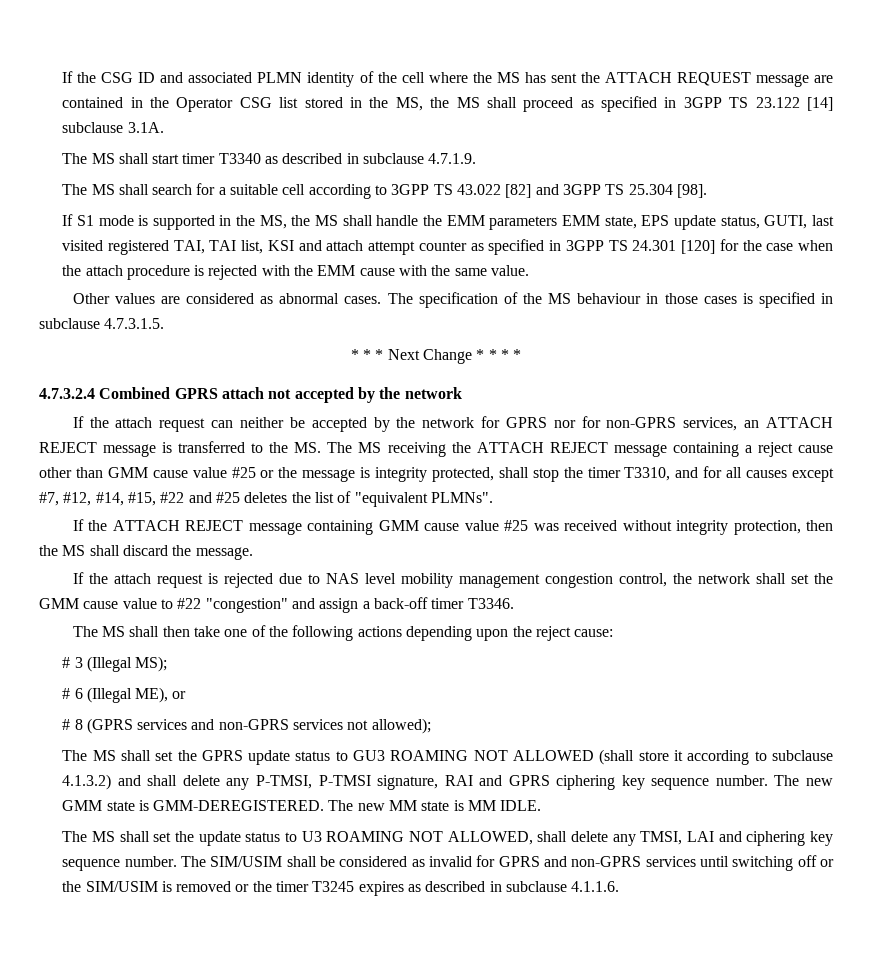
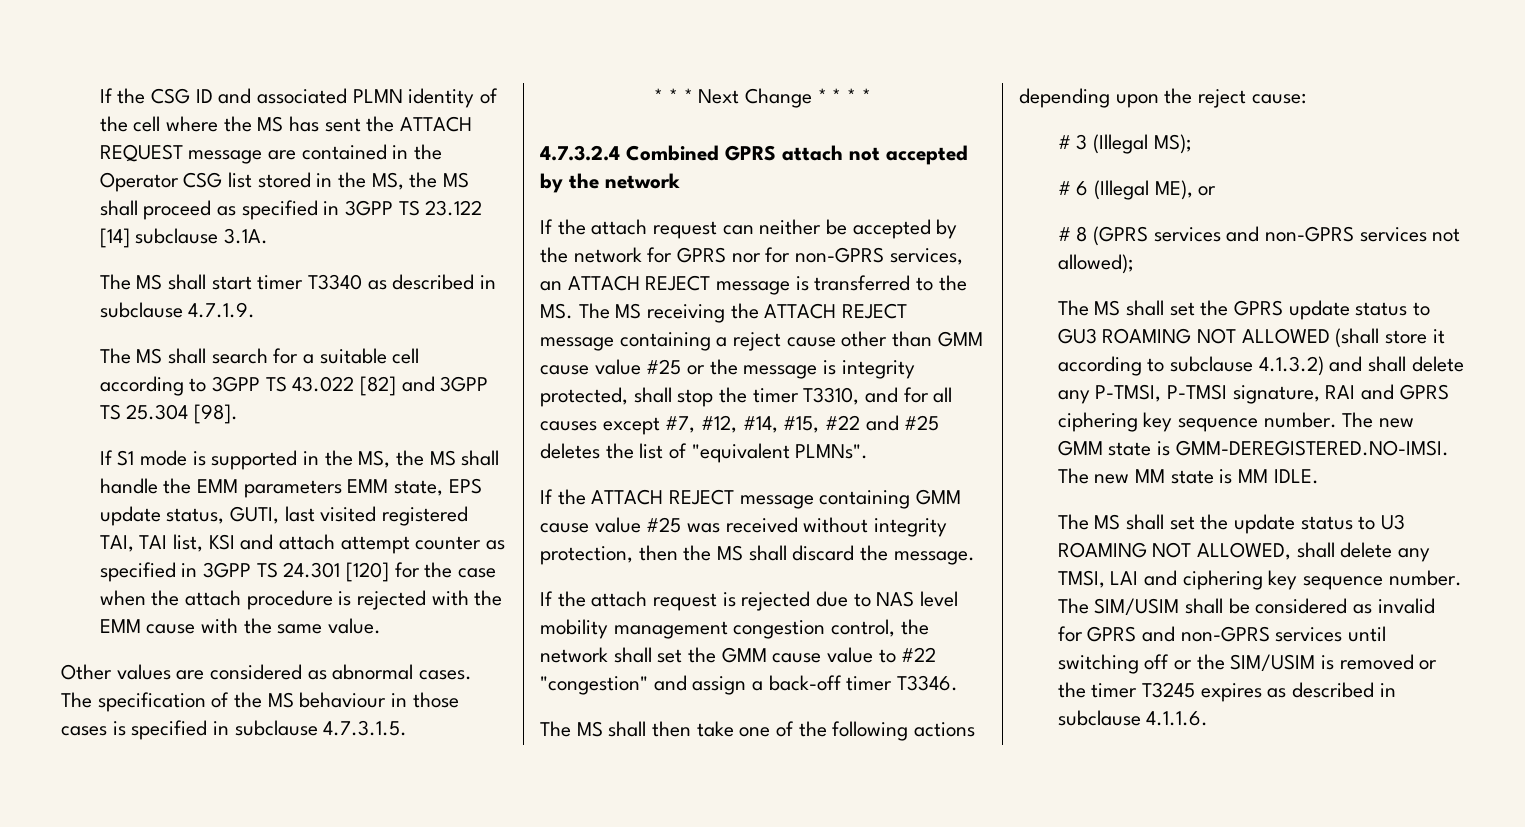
- The new GMM state is GMM-DEREGISTERED. The new MM state is MM IDLE.
+ The new GMM state is GMM-DEREGISTERED.NO-IMSI. The new MM state is MM IDLE.

